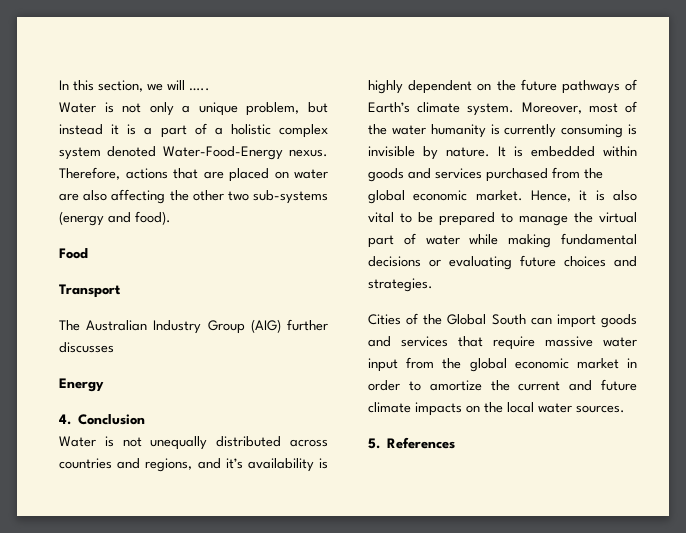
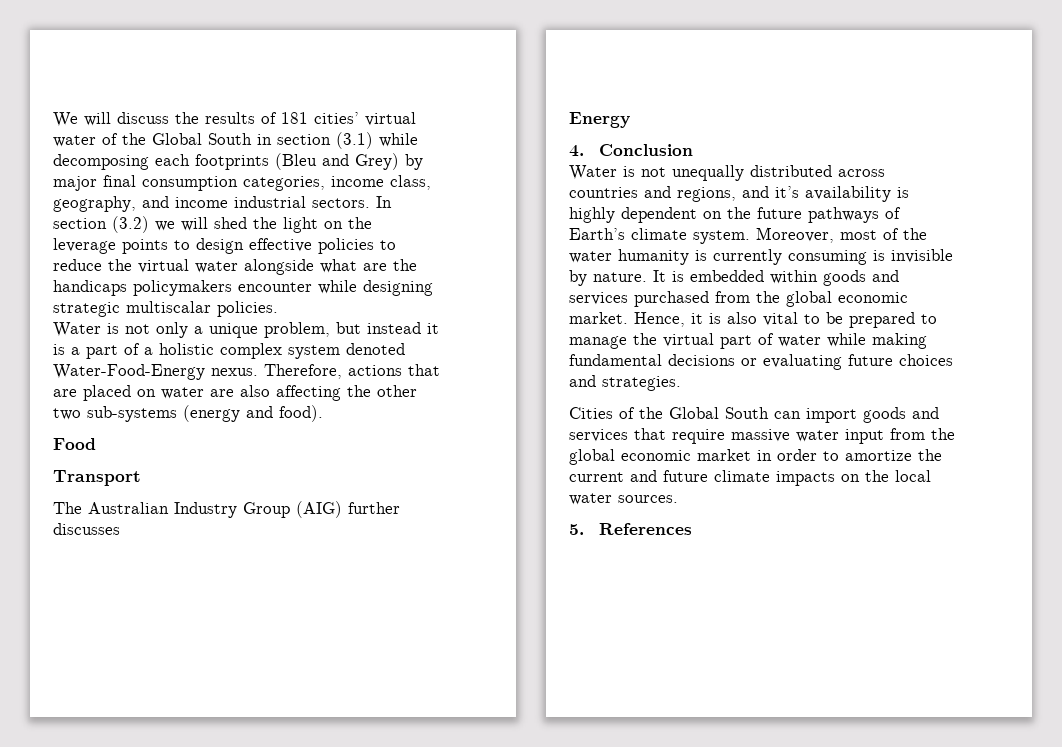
- In this section, we will …..
+ We will discuss the results of 181 cities’ virtual water of the Global South in section (3.1) while decomposing each footprints (Bleu and Grey) by major final consumption categories, income class, geography, and income industrial sectors. In section (3.2) we will shed the light on the leverage points to design effective policies to reduce the virtual water alongside what are the handicaps policymakers encounter while designing strategic multiscalar policies.

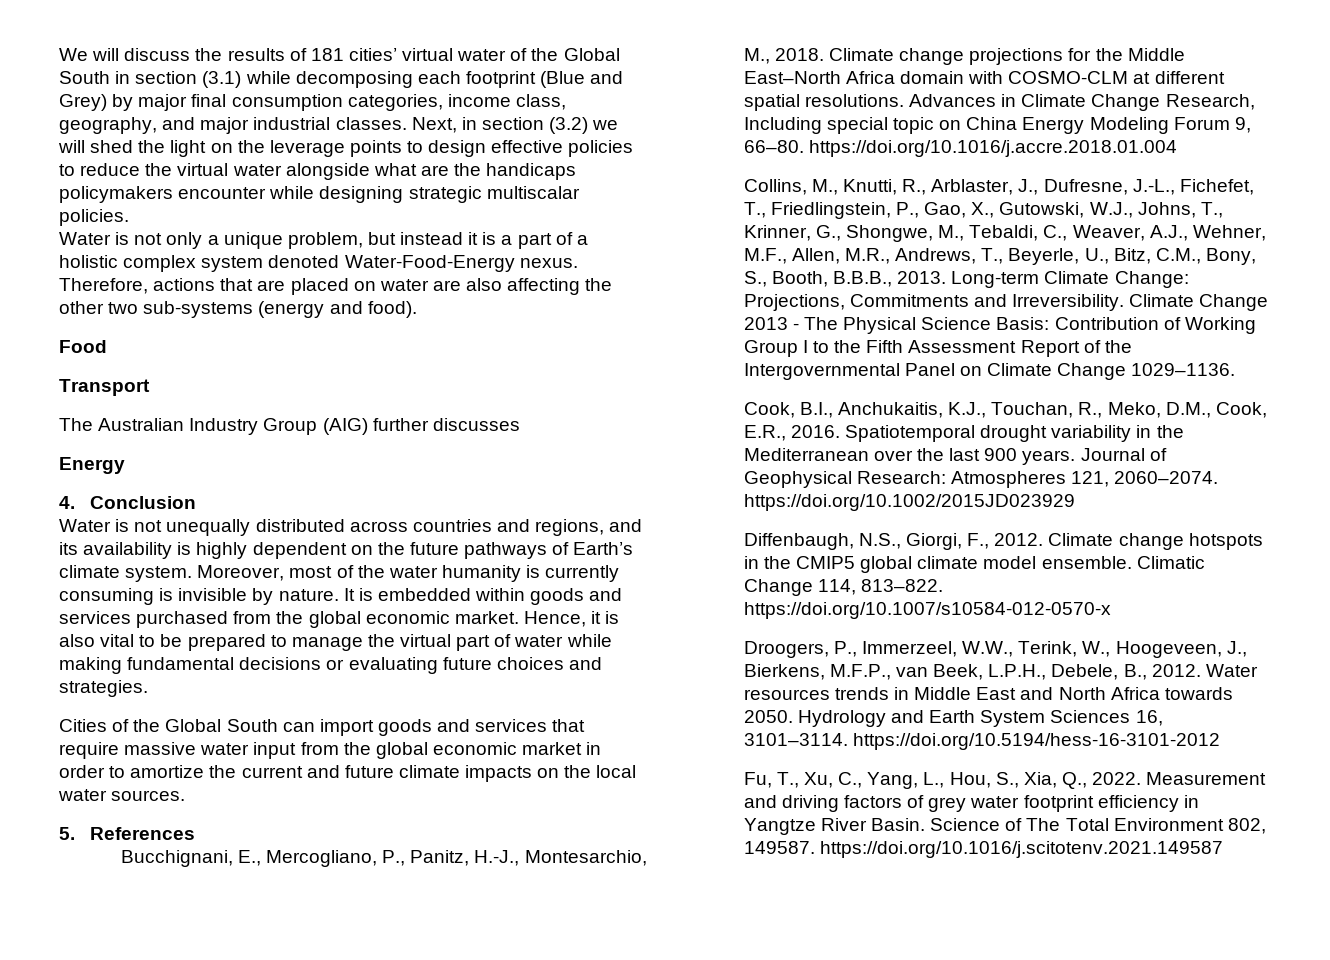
- We will discuss the results of 181 cities’ virtual water of the Global South in section (3.1) while decomposing each footprints (Bleu and Grey) by major final consumption categories, income class, geography, and income industrial sectors. In section (3.2) we will shed the light on the leverage points to design effective policies to reduce the virtual water alongside what are the handicaps policymakers encounter while designing strategic multiscalar policies.
+ We will discuss the results of 181 cities’ virtual water of the Global South in section (3.1) while decomposing each footprint (Blue and Grey) by major final consumption categories, income class, geography, and major industrial classes. Next, in section (3.2) we will shed the light on the leverage points to design effective policies to reduce the virtual water alongside what are the handicaps policymakers encounter while designing strategic multiscalar policies.
- Water is not unequally distributed across countries and regions, and it’s availability is highly dependent on the future pathways of Earth’s climate system.
+ Water is not unequally distributed across countries and regions, and its availability is highly dependent on the future pathways of Earth’s climate system.
+ Bucchignani, E., Mercogliano, P., Panitz, H.-J., Montesarchio, M., 2018. Climate change projections for the Middle East–North Africa domain with COSMO-CLM at different spatial resolutions. Advances in Climate Change Research, Including special topic on China Energy Modeling Forum 9, 66–80. https://doi.org/10.1016/j.accre.2018.01.004
+ Collins, M., Knutti, R., Arblaster, J., Dufresne, J.-L., Fichefet, T., Friedlingstein, P., Gao, X., Gutowski, W.J., Johns, T., Krinner, G., Shongwe, M., Tebaldi, C., Weaver, A.J., Wehner, M.F., Allen, M.R., Andrews, T., Beyerle, U., Bitz, C.M., Bony, S., Booth, B.B.B., 2013. Long-term Climate Change: Projections, Commitments and Irreversibility. Climate Change 2013 - The Physical Science Basis: Contribution of Working Group I to the Fifth Assessment Report of the Intergovernmental Panel on Climate Change 1029–1136.
+ Cook, B.I., Anchukaitis, K.J., Touchan, R., Meko, D.M., Cook, E.R., 2016. Spatiotemporal drought variability in the Mediterranean over the last 900 years. Journal of Geophysical Research: Atmospheres 121, 2060–2074. https://doi.org/10.1002/2015JD023929
+ Diffenbaugh, N.S., Giorgi, F., 2012. Climate change hotspots in the CMIP5 global climate model ensemble. Climatic Change 114, 813–822. https://doi.org/10.1007/s10584-012-0570-x
+ Droogers, P., Immerzeel, W.W., Terink, W., Hoogeveen, J., Bierkens, M.F.P., van Beek, L.P.H., Debele, B., 2012. Water resources trends in Middle East and North Africa towards 2050. Hydrology and Earth System Sciences 16, 3101–3114. https://doi.org/10.5194/hess-16-3101-2012
+ Fu, T., Xu, C., Yang, L., Hou, S., Xia, Q., 2022. Measurement and driving factors of grey water footprint efficiency in Yangtze River Basin. Science of The Total Environment 802, 149587. https://doi.org/10.1016/j.scitotenv.2021.149587

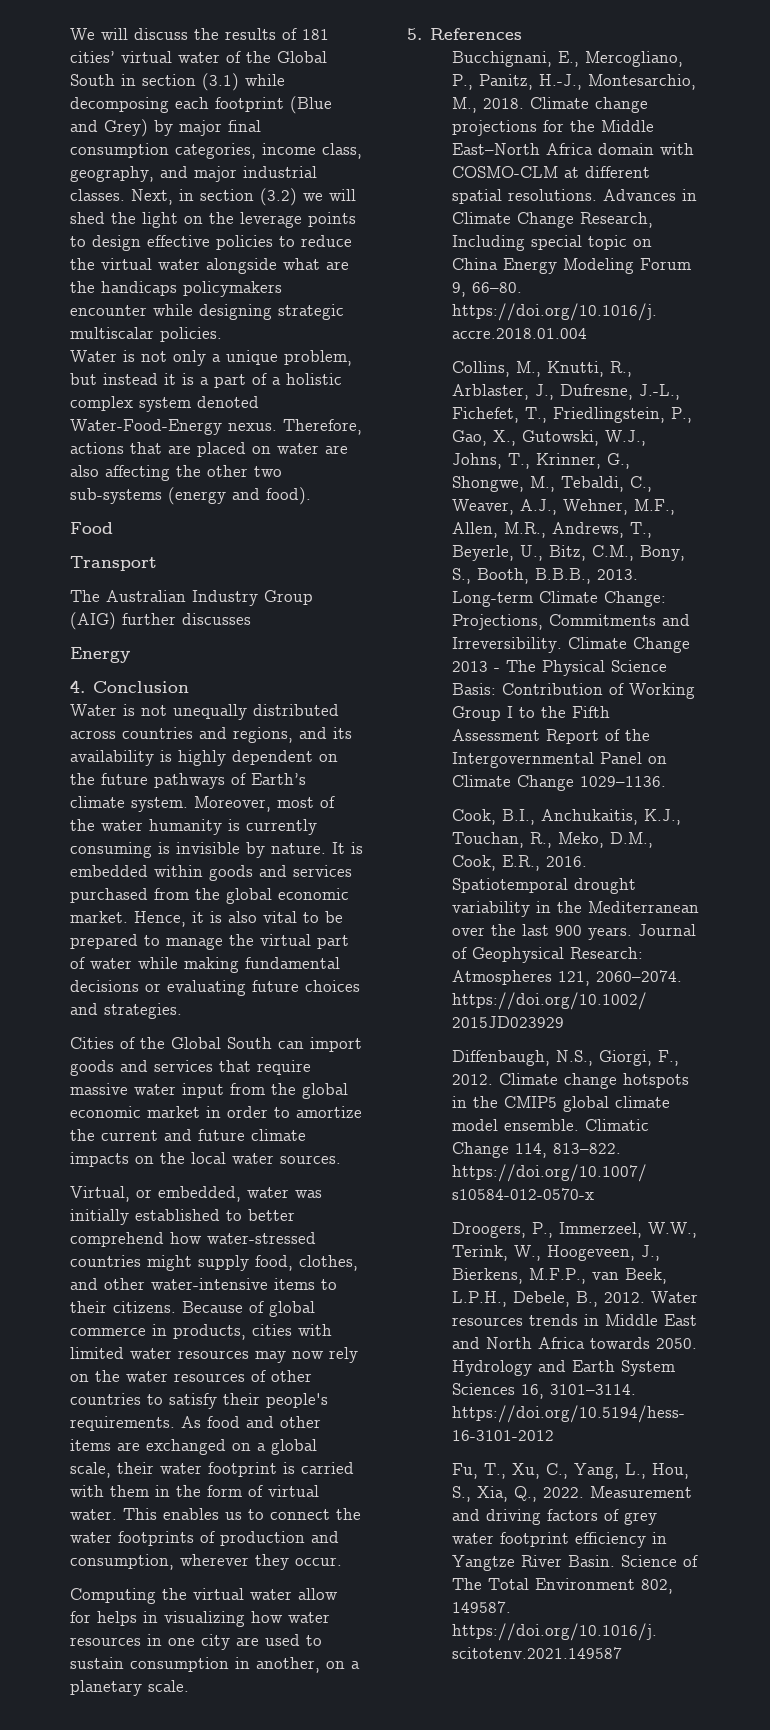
+ Virtual, or embedded, water was initially established to better comprehend how water-stressed countries might supply food, clothes, and other water-intensive items to their citizens. Because of global commerce in products, cities with limited water resources may now rely on the water resources of other countries to satisfy their people's requirements. As food and other items are exchanged on a global scale, their water footprint is carried with them in the form of virtual water. This enables us to connect the water footprints of production and consumption, wherever they occur.
+ Computing the virtual water allow for helps in visualizing how water resources in one city are used to sustain consumption in another, on a planetary scale.

